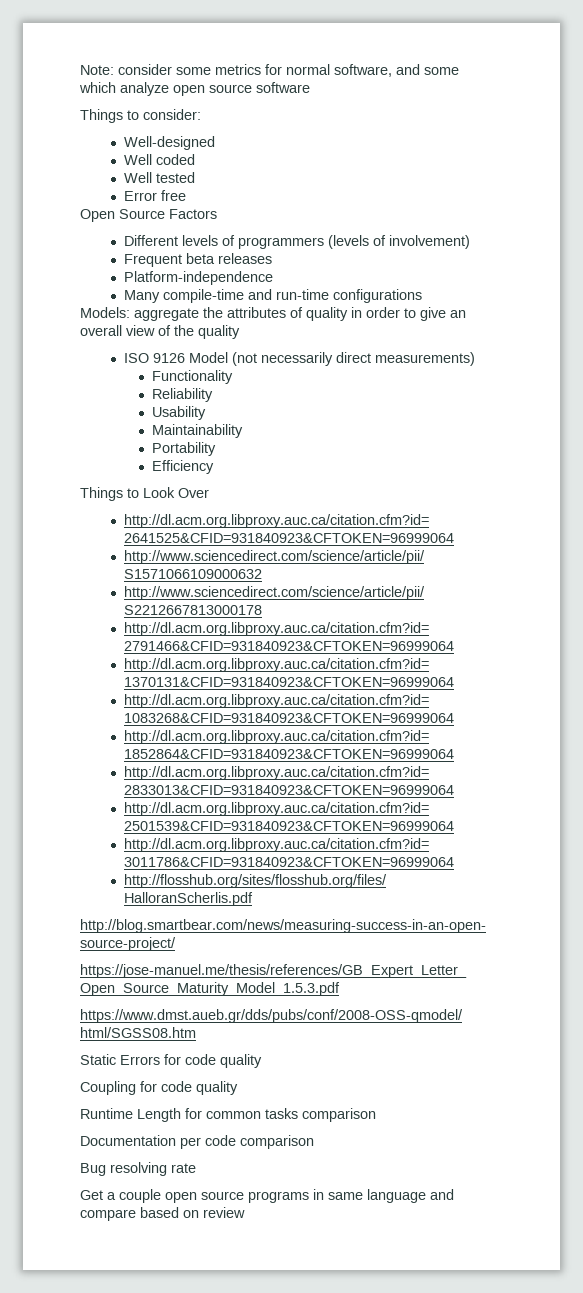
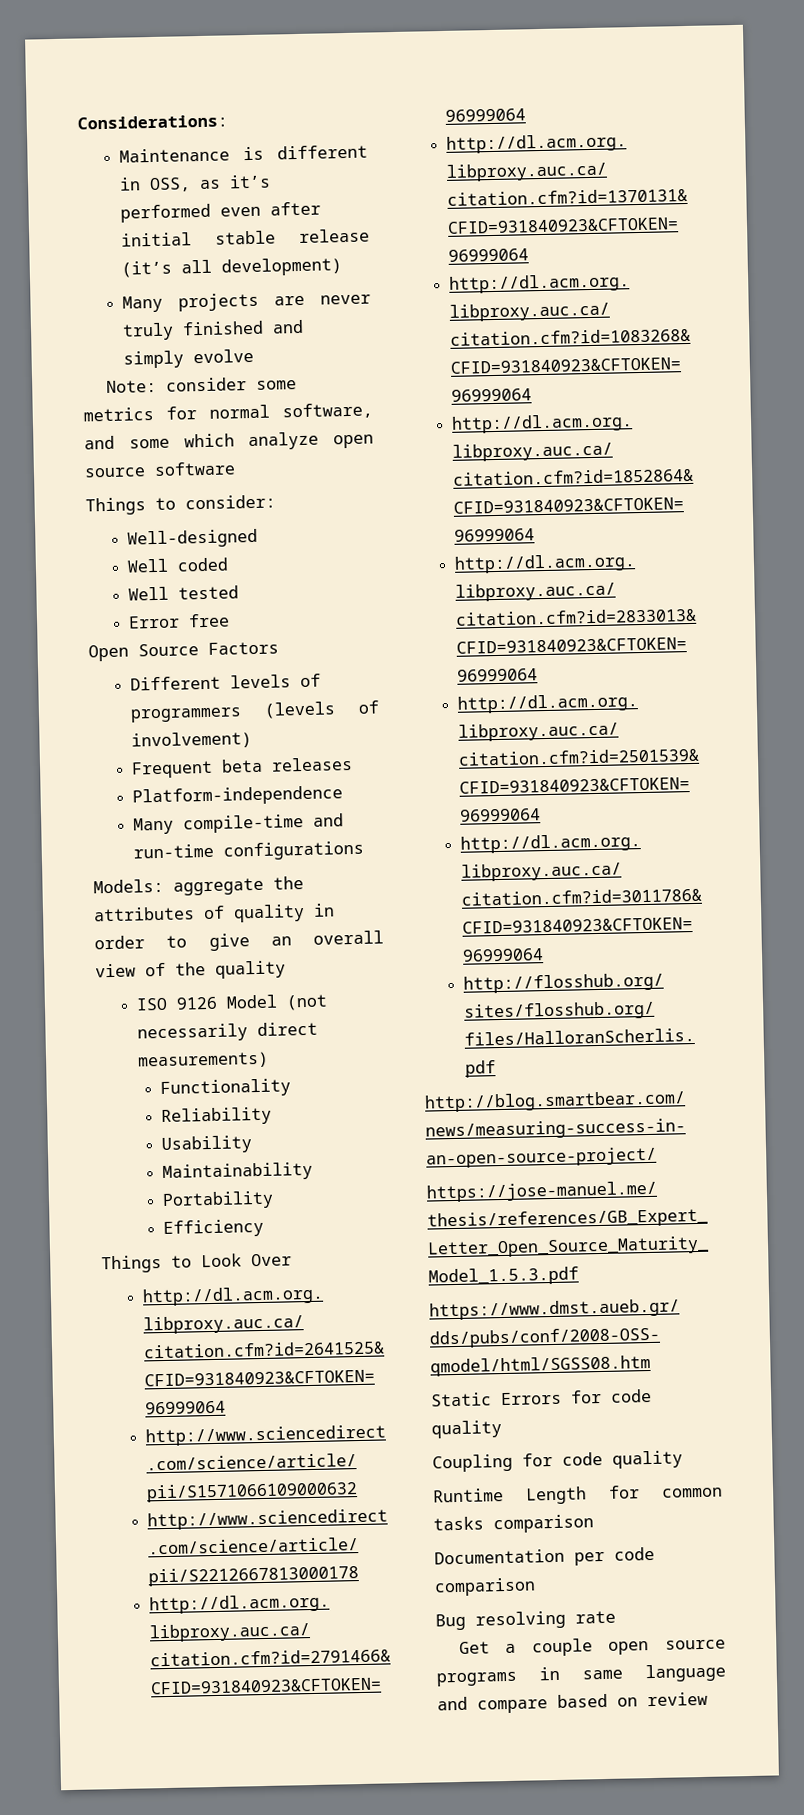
+ Considerations:
+ Maintenance is different in OSS, as it’s performed even after initial stable release (it’s all development)
+ Many projects are never truly finished and simply evolve

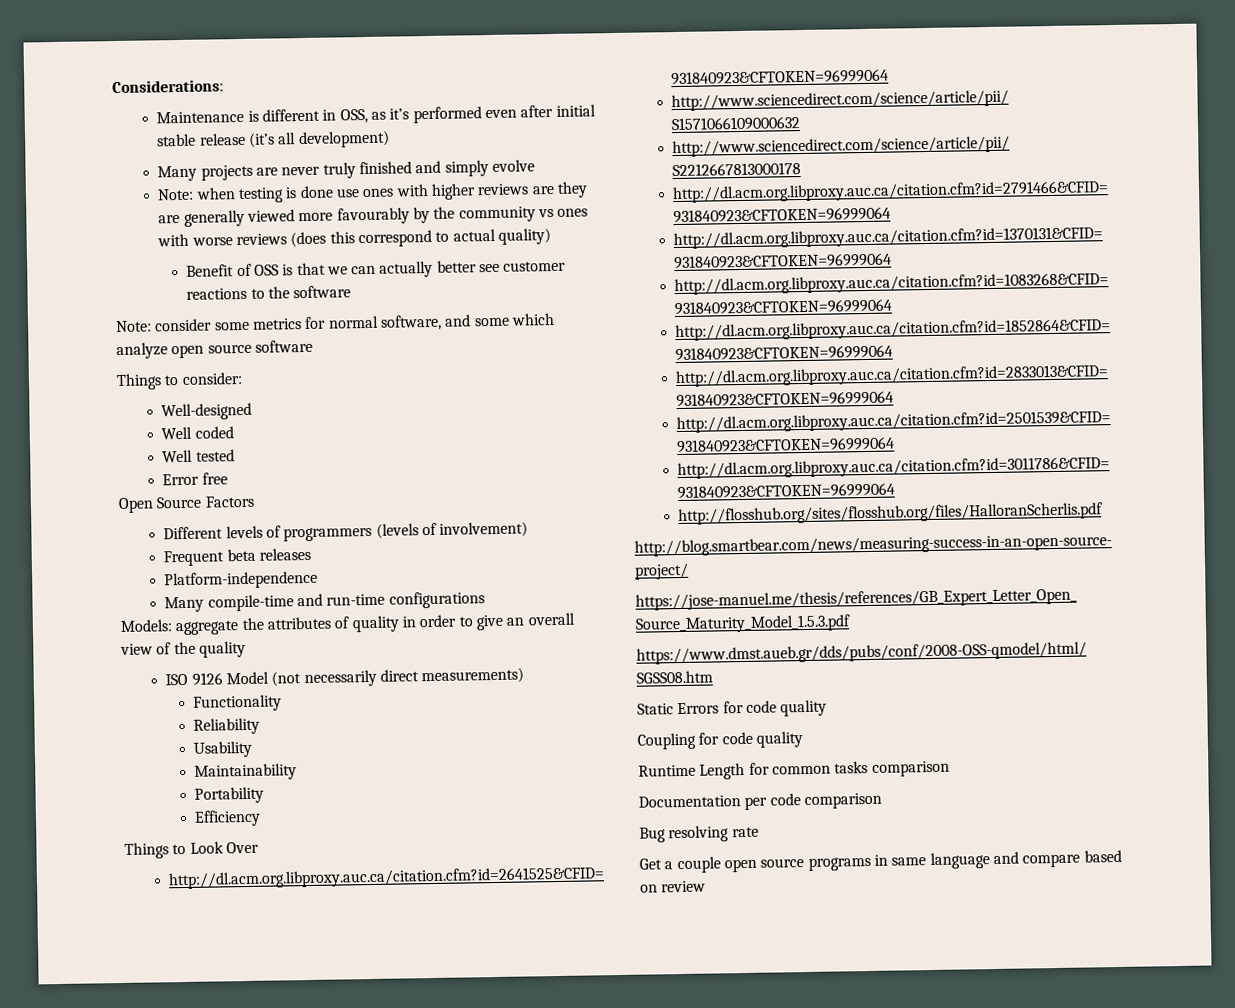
+ Note: when testing is done use ones with higher reviews are they are generally viewed more favourably by the community vs ones with worse reviews (does this correspond to actual quality)
+ Benefit of OSS is that we can actually better see customer reactions to the software

